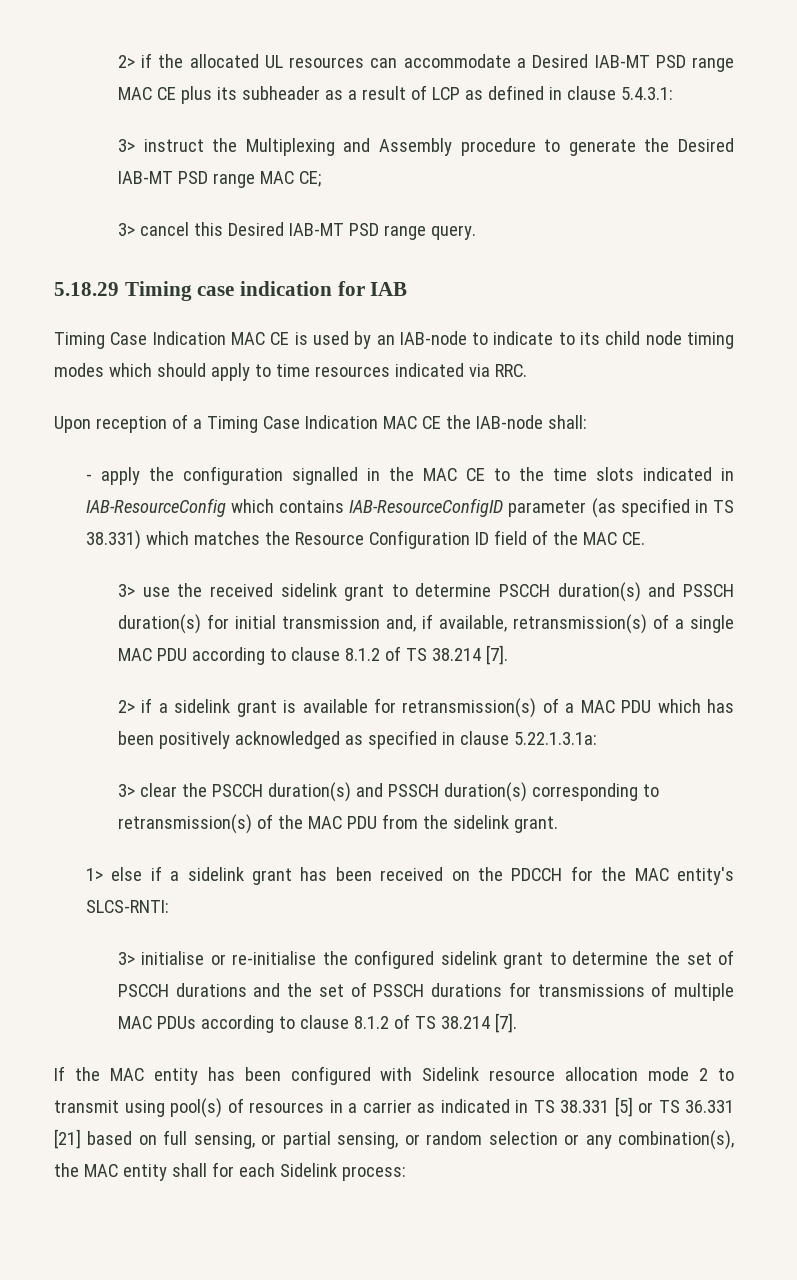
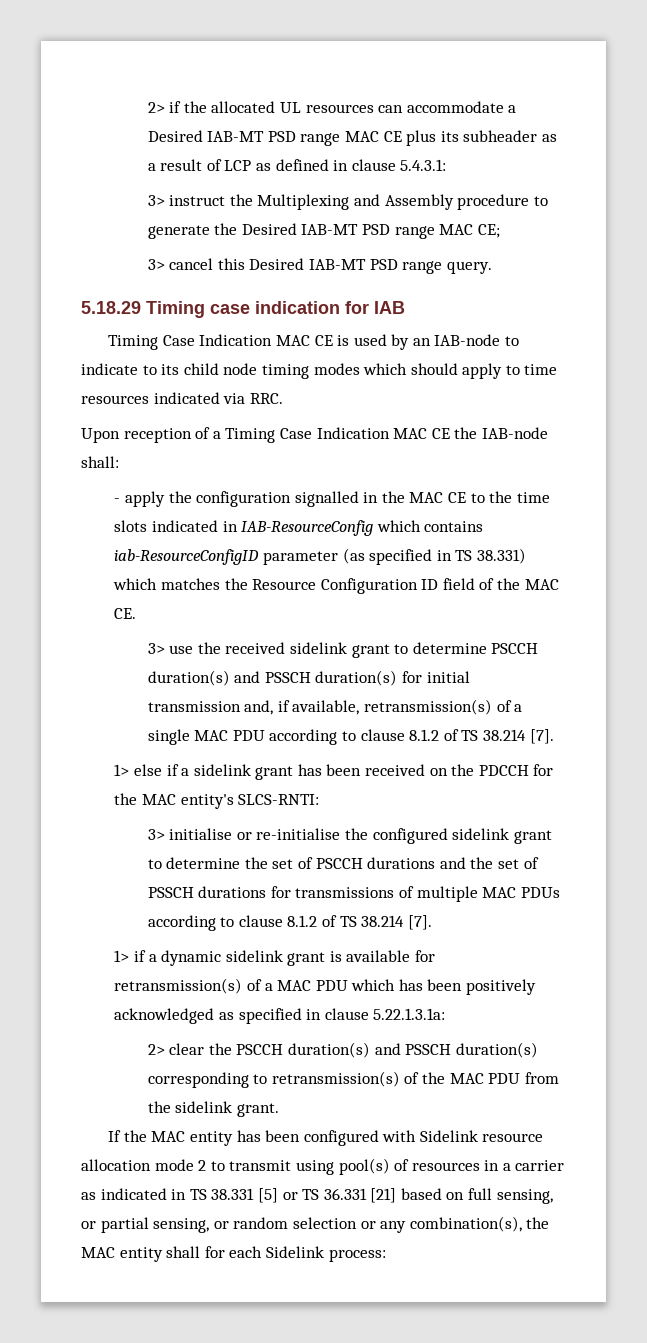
- - apply the configuration signalled in the MAC CE to the time slots indicated in IAB-ResourceConfig which contains IAB-ResourceConfigID parameter (as specified in TS 38.331) which matches the Resource Configuration ID field of the MAC CE.
+ - apply the configuration signalled in the MAC CE to the time slots indicated in IAB-ResourceConfig which contains iab-ResourceConfigID parameter (as specified in TS 38.331) which matches the Resource Configuration ID field of the MAC CE.
- 2> if a sidelink grant is available for retransmission(s) of a MAC PDU which has been positively acknowledged as specified in clause 5.22.1.3.1a:
- 3> clear the PSCCH duration(s) and PSSCH duration(s) corresponding to retransmission(s) of the MAC PDU from the sidelink grant.
+ 1> if a dynamic sidelink grant is available for retransmission(s) of a MAC PDU which has been positively acknowledged as specified in clause 5.22.1.3.1a:
+ 2> clear the PSCCH duration(s) and PSSCH duration(s) corresponding to retransmission(s) of the MAC PDU from the sidelink grant.

